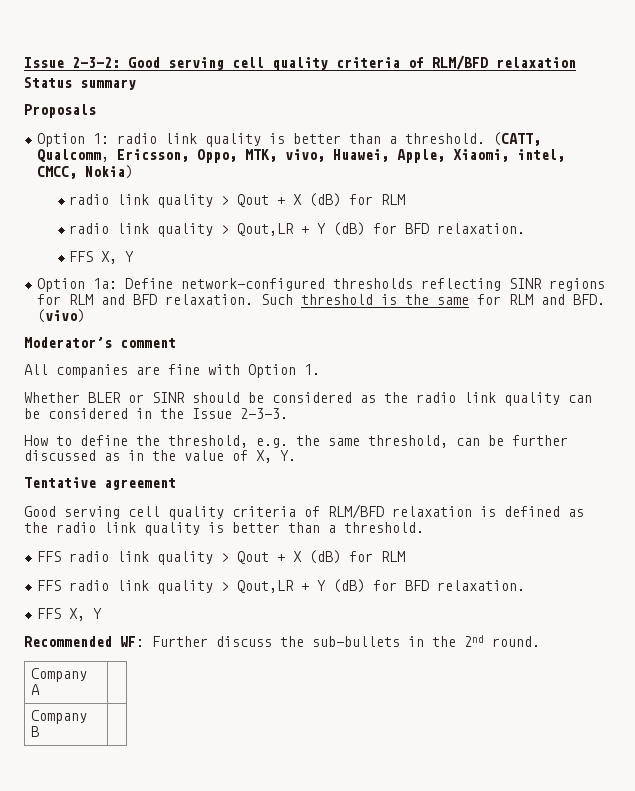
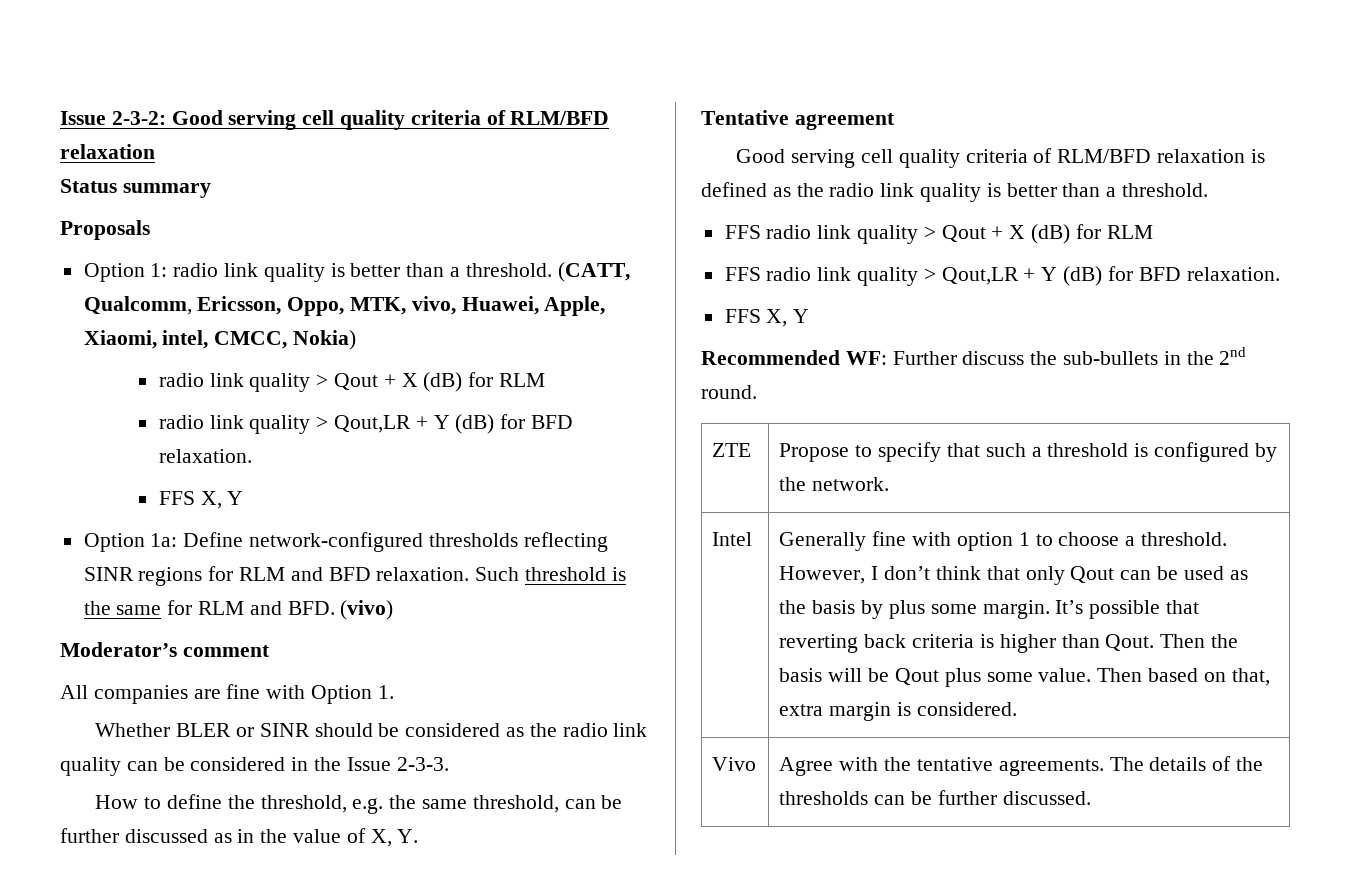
- Company A |
- Company B |
+ ZTE | Propose to specify that such a threshold is configured by the network.
+ Intel | Generally fine with option 1 to choose a threshold. However, I don’t think that only Qout can be used as the basis by plus some margin. It’s possible that reverting back criteria is higher than Qout. Then the basis will be Qout plus some value. Then based on that, extra margin is considered.
+ Vivo | Agree with the tentative agreements. The details of the thresholds can be further discussed.

